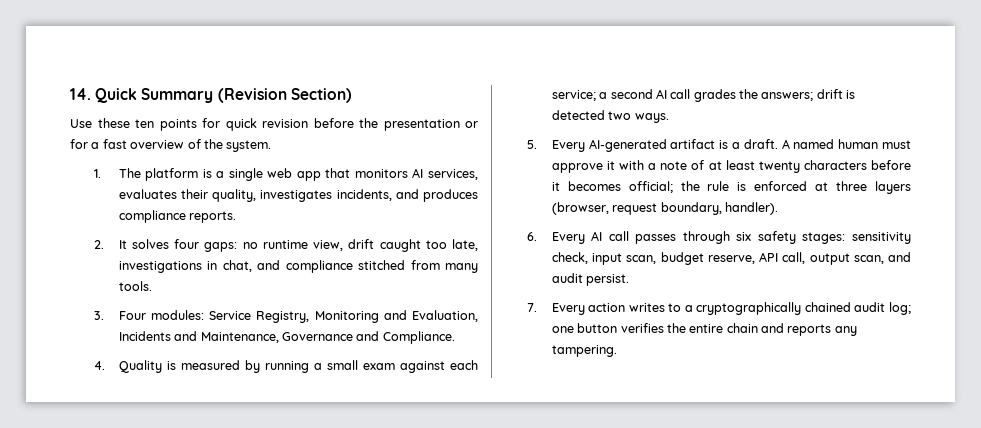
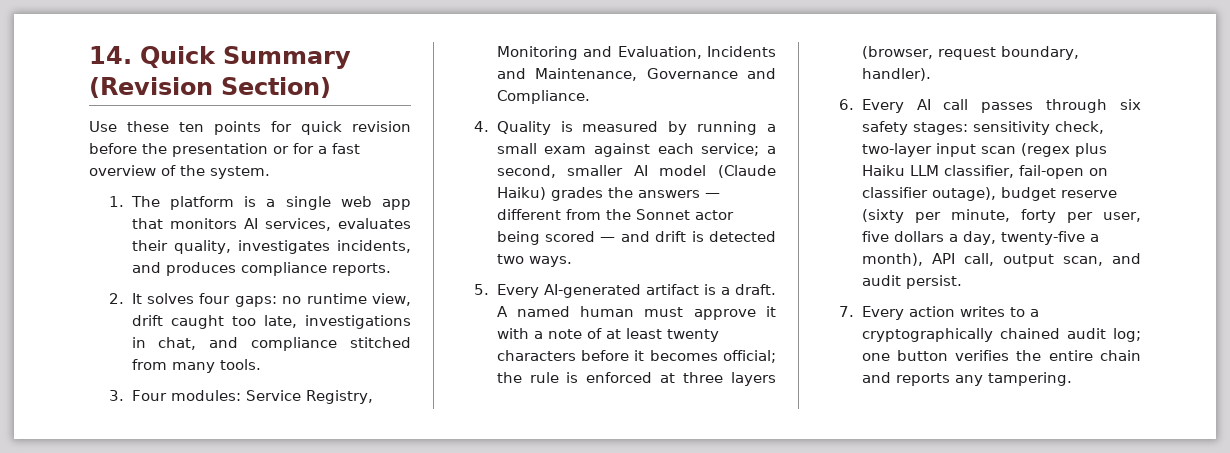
- 4. Quality is measured by running a small exam against each service; a second AI call grades the answers; drift is detected two ways.
+ 4. Quality is measured by running a small exam against each service; a second, smaller AI model (Claude Haiku) grades the answers — different from the Sonnet actor being scored — and drift is detected two ways.
- 6. Every AI call passes through six safety stages: sensitivity check, input scan, budget reserve, API call, output scan, and audit persist.
+ 6. Every AI call passes through six safety stages: sensitivity check, two-layer input scan (regex plus Haiku LLM classifier, fail-open on classifier outage), budget reserve (sixty per minute, forty per user, five dollars a day, twenty-five a month), API call, output scan, and audit persist.

